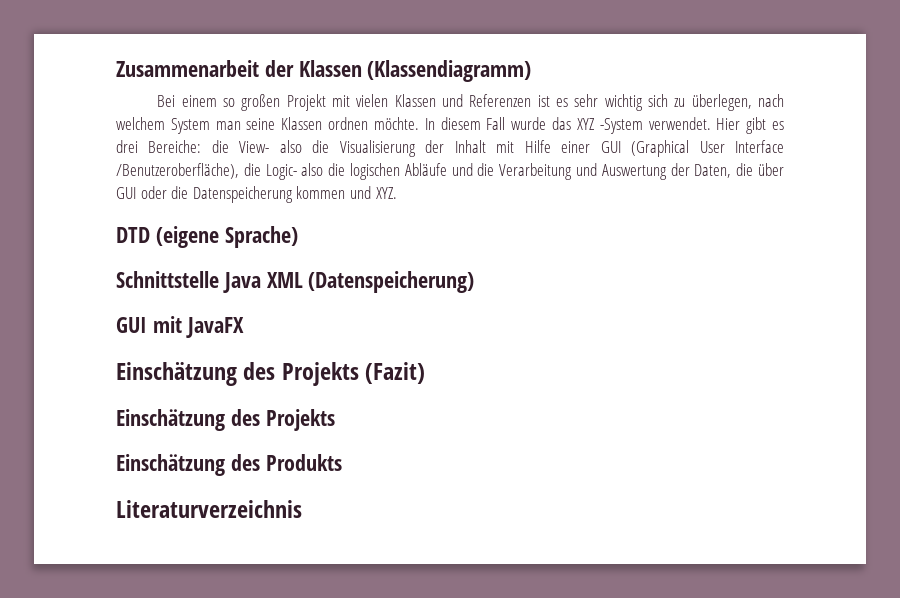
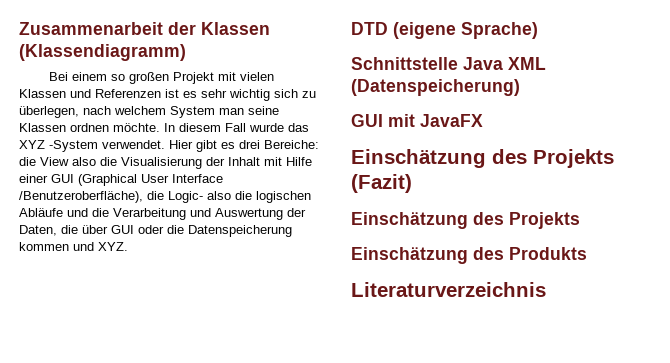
- Hier gibt es drei Bereiche: die View- also die Visualisierung der Inhalt mit Hilfe einer GUI (Graphical User Interface /Benutzeroberfläche), die Logic- also die logischen Abläufe und die Verarbeitung und Auswertung der Daten, die über GUI oder die Datenspeicherung kommen und XYZ.
+ Hier gibt es drei Bereiche: die View also die Visualisierung der Inhalt mit Hilfe einer GUI (Graphical User Interface /Benutzeroberfläche), die Logic- also die logischen Abläufe und die Verarbeitung und Auswertung der Daten, die über GUI oder die Datenspeicherung kommen und XYZ.

